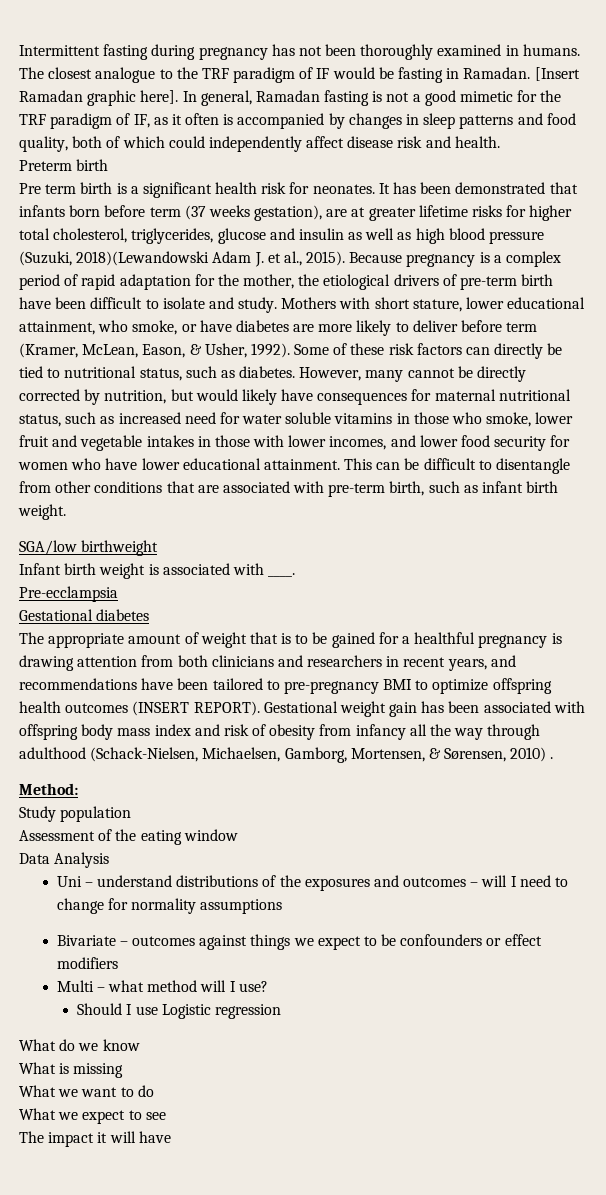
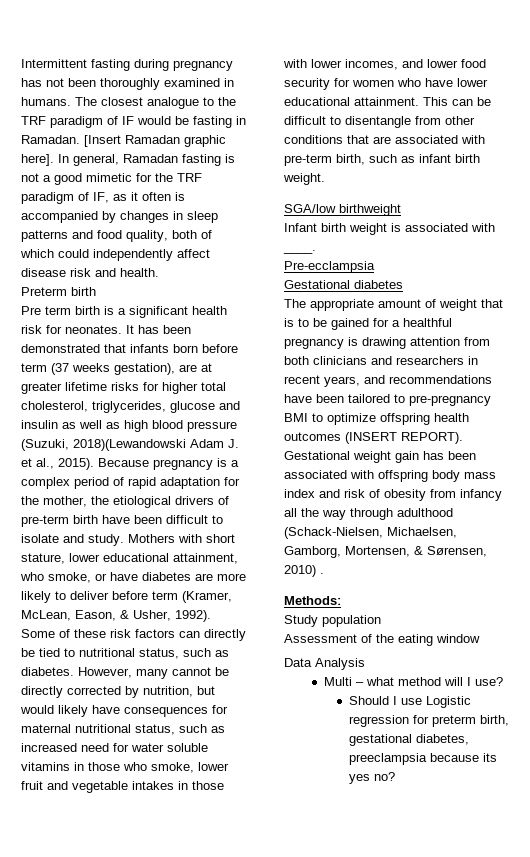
- Method:
+ Methods:
- Uni – understand distributions of the exposures and outcomes – will I need to change for normality assumptions
- Bivariate – outcomes against things we expect to be confounders or effect modifiers
- Should I use Logistic regression
- What do we know
- What is missing
- What we want to do
- What we expect to see
- The impact it will have
+ Should I use Logistic regression for preterm birth, gestational diabetes, preeclampsia because its yes no?

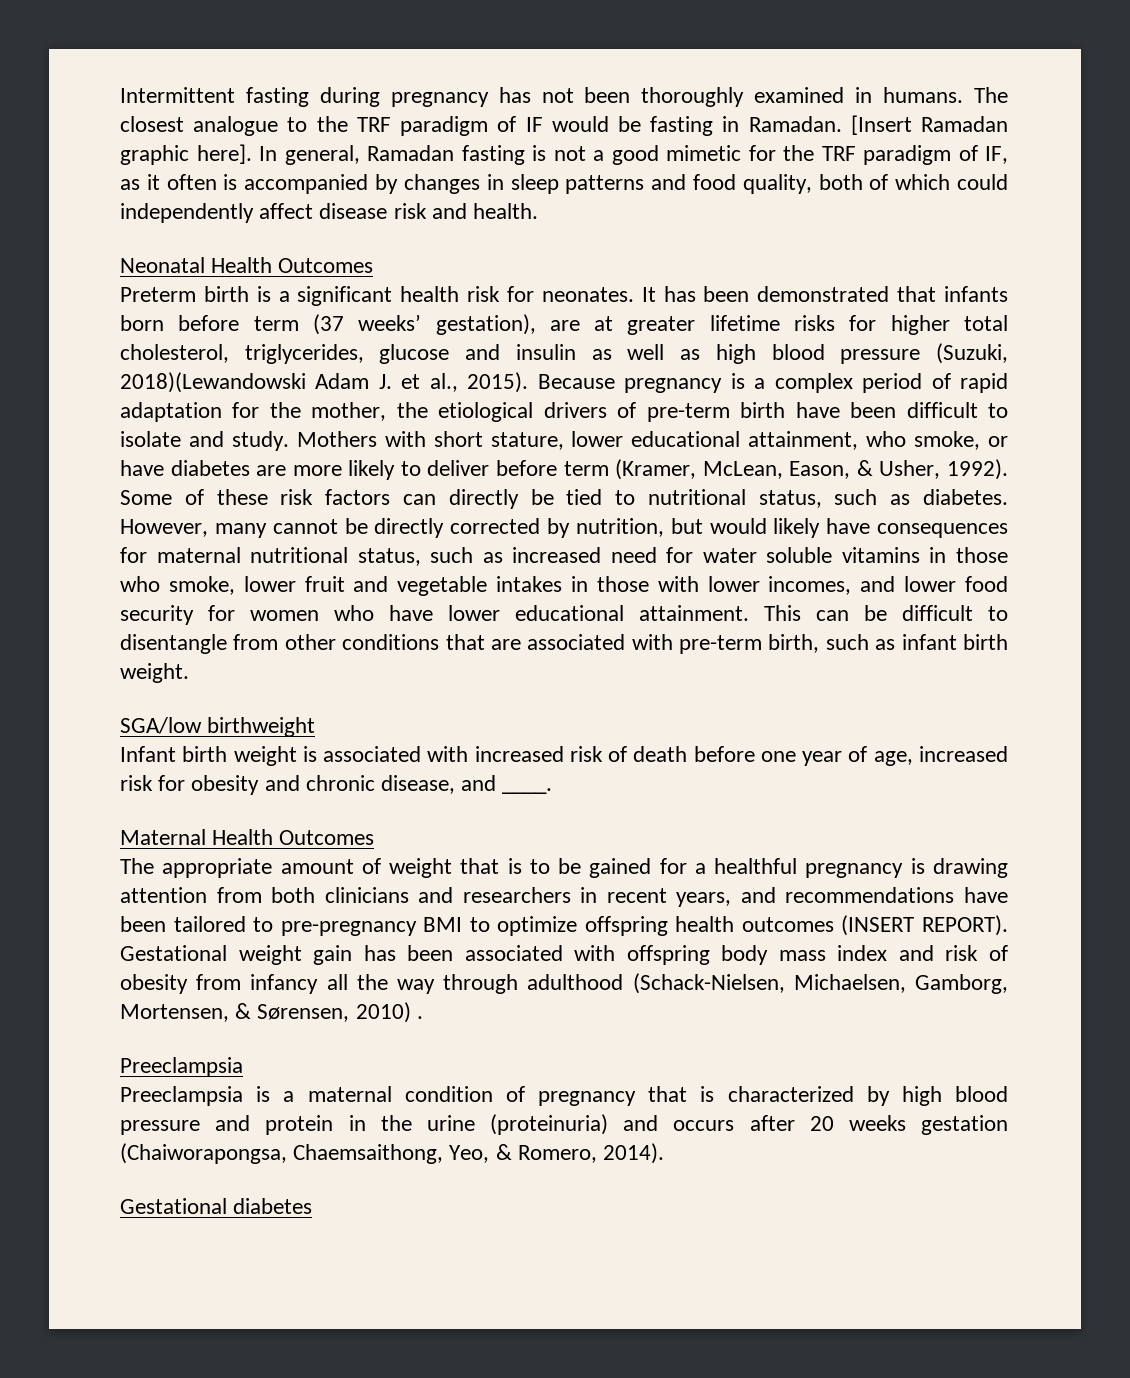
+ Neonatal Health Outcomes
- Preterm birth
- Pre term birth is a significant health risk for neonates.
+ Preterm birth is a significant health risk for neonates.
- It has been demonstrated that infants born before term (37 weeks gestation), are at greater lifetime risks for higher total cholesterol, triglycerides, glucose and insulin as well as high blood pressure (Suzuki, 2018)(Lewandowski Adam J. et al., 2015).
+ It has been demonstrated that infants born before term (37 weeks’ gestation), are at greater lifetime risks for higher total cholesterol, triglycerides, glucose and insulin as well as high blood pressure (Suzuki, 2018)(Lewandowski Adam J. et al., 2015).
- Infant birth weight is associated with ____.
- Pre-ecclampsia
- Gestational diabetes
+ Infant birth weight is associated with increased risk of death before one year of age, increased risk for obesity and chronic disease, and ____.
+ Maternal Health Outcomes
  Gestational weight gain has been associated with offspring body mass index and risk of obesity from infancy all the way through adulthood (Schack-Nielsen, Michaelsen, Gamborg, Mortensen, & Sørensen, 2010) .
- Methods:
- Study population
- Assessment of the eating window
- Data Analysis
- Multi – what method will I use?
- Should I use Logistic regression for preterm birth, gestational diabetes, preeclampsia because its yes no?
+ Preeclampsia
+ Preeclampsia is a maternal condition of pregnancy that is characterized by high blood pressure and protein in the urine (proteinuria) and occurs after 20 weeks gestation (Chaiworapongsa, Chaemsaithong, Yeo, & Romero, 2014).
+ Gestational diabetes

